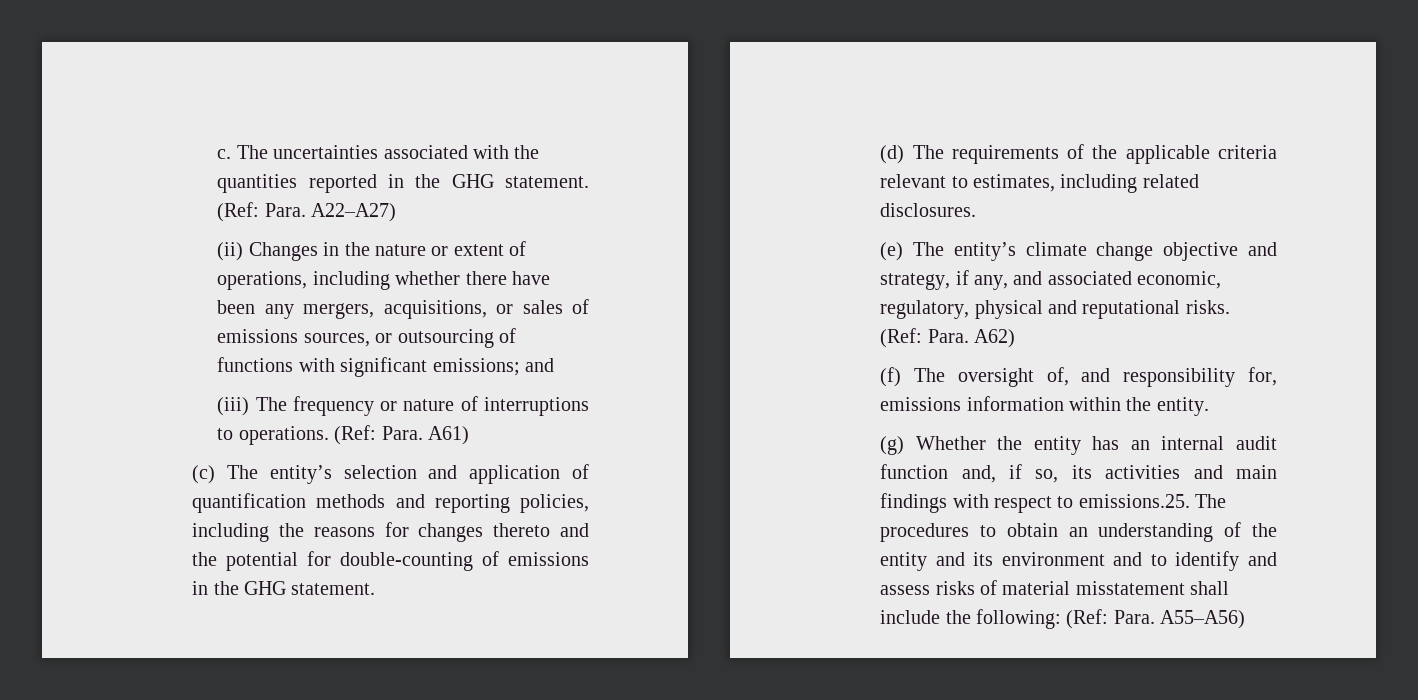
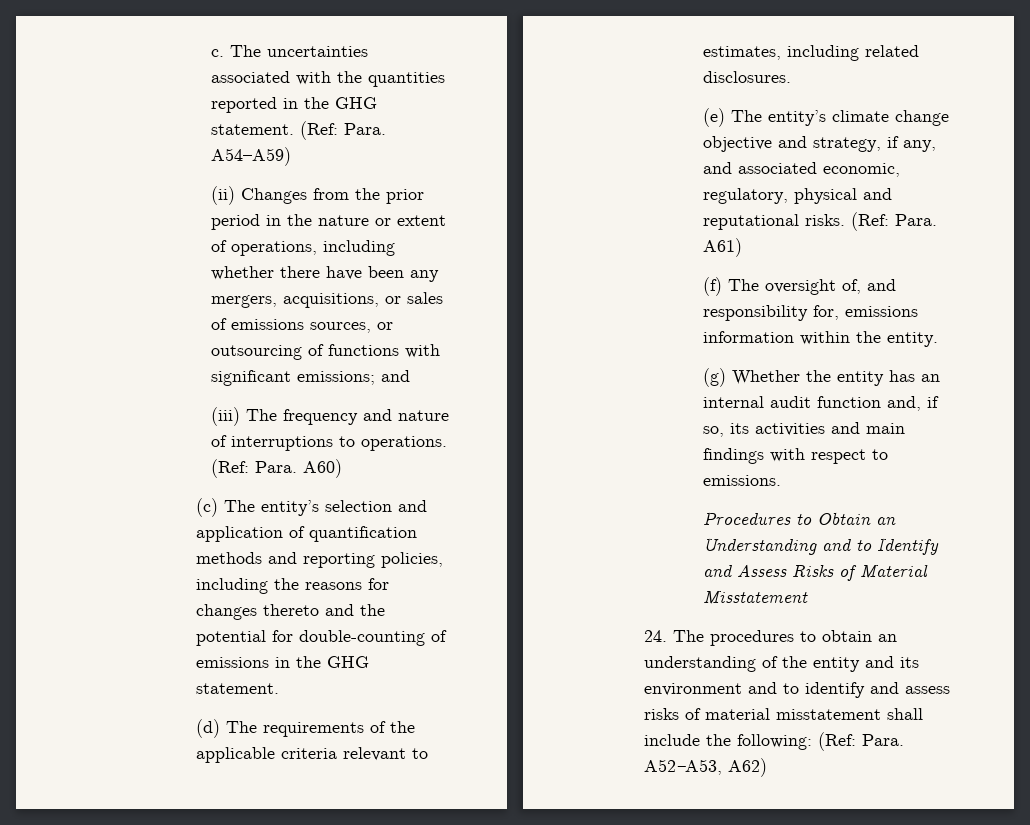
- (Ref: Para. A22–A27)
+ (Ref: Para. A54–A59)
- (ii) Changes in the nature or extent of operations, including whether there have been any mergers, acquisitions, or sales of emissions sources, or outsourcing of functions with significant emissions; and
+ (ii) Changes from the prior period in the nature or extent of operations, including whether there have been any mergers, acquisitions, or sales of emissions sources, or outsourcing of functions with significant emissions; and
- (iii) The frequency or nature of interruptions to operations.
+ (iii) The frequency and nature of interruptions to operations.
- (Ref: Para. A61)
+ (Ref: Para. A60)
- (Ref: Para. A62)
+ (Ref: Para. A61)
- (g) Whether the entity has an internal audit function and, if so, its activities and main findings with respect to emissions.25. The procedures to obtain an understanding of the entity and its environment and to identify and assess risks of material misstatement shall include the following: (Ref: Para. A55–A56)
+ (g) Whether the entity has an internal audit function and, if so, its activities and main findings with respect to emissions.
+ Procedures to Obtain an Understanding and to Identify and Assess Risks of Material Misstatement
+ 24. The procedures to obtain an understanding of the entity and its environment and to identify and assess risks of material misstatement shall include the following: (Ref: Para. A52–A53, A62)

